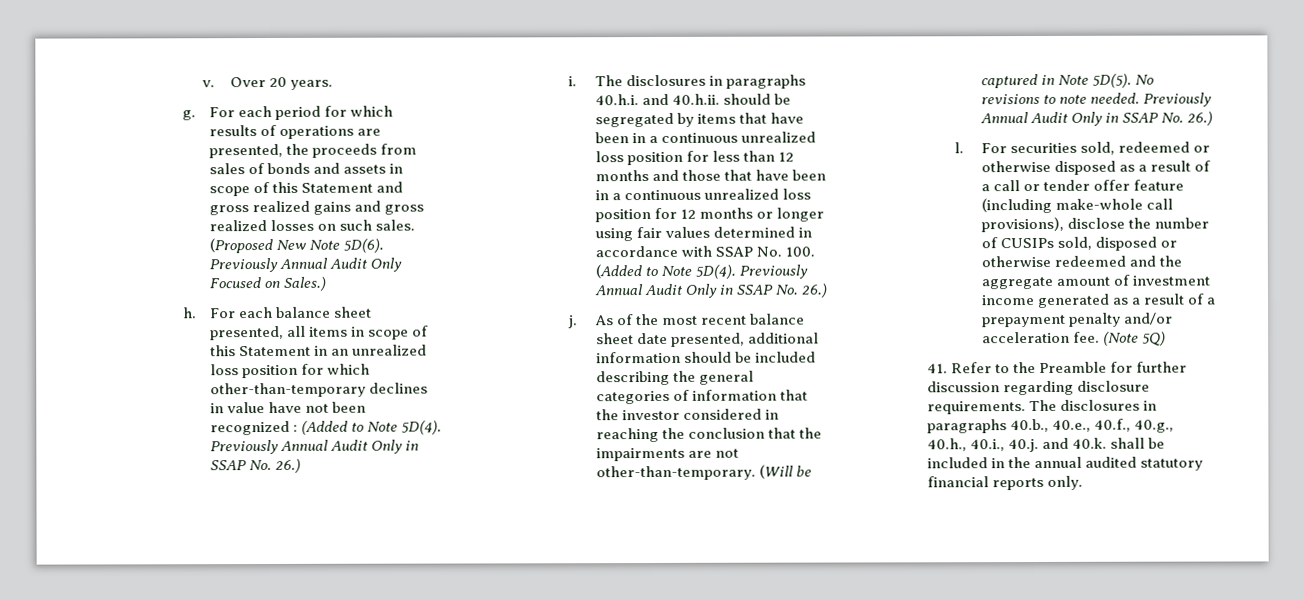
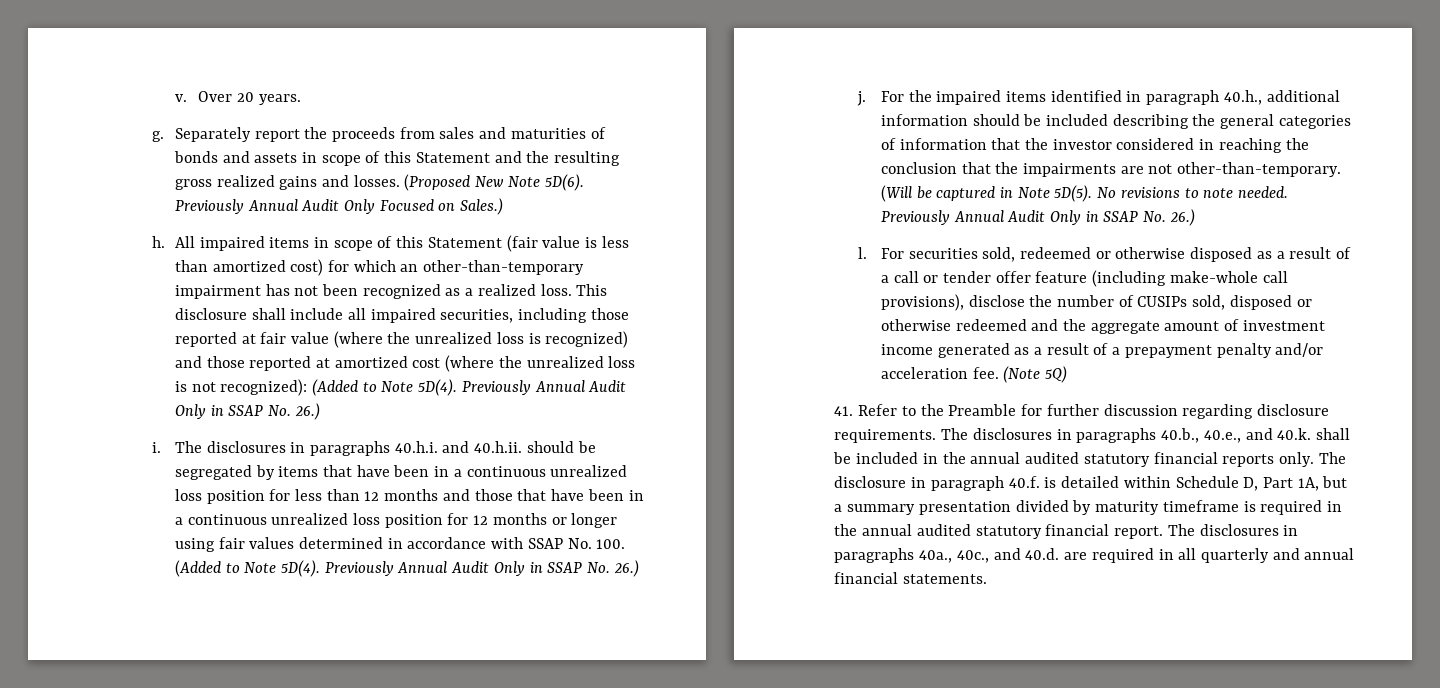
- For each period for which results of operations are presented, the proceeds from sales of bonds and assets in scope of this Statement and gross realized gains and gross realized losses on such sales.
+ Separately report the proceeds from sales and maturities of bonds and assets in scope of this Statement and the resulting gross realized gains and losses.
- For each balance sheet presented, all items in scope of this Statement in an unrealized loss position for which other-than-temporary declines in value have not been recognized : (Added to Note 5D(4).
+ All impaired items in scope of this Statement (fair value is less than amortized cost) for which an other-than-temporary impairment has not been recognized as a realized loss. This disclosure shall include all impaired securities, including those reported at fair value (where the unrealized loss is recognized) and those reported at amortized cost (where the unrealized loss is not recognized): (Added to Note 5D(4).
- As of the most recent balance sheet date presented, additional information should be included describing the general categories of information that the investor considered in reaching the conclusion that the impairments are not other-than-temporary.
+ For the impaired items identified in paragraph 40.h., additional information should be included describing the general categories of information that the investor considered in reaching the conclusion that the impairments are not other-than-temporary.
- The disclosures in paragraphs 40.b., 40.e., 40.f., 40.g., 40.h., 40.i., 40.j. and 40.k. shall be included in the annual audited statutory financial reports only.
+ The disclosures in paragraphs 40.b., 40.e., and 40.k. shall be included in the annual audited statutory financial reports only.
+ The disclosure in paragraph 40.f. is detailed within Schedule D, Part 1A, but a summary presentation divided by maturity timeframe is required in the annual audited statutory financial report. The disclosures in paragraphs 40a., 40c., and 40.d. are required in all quarterly and annual financial statements.

